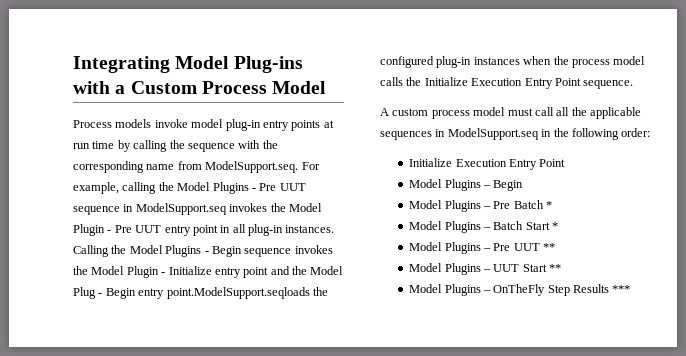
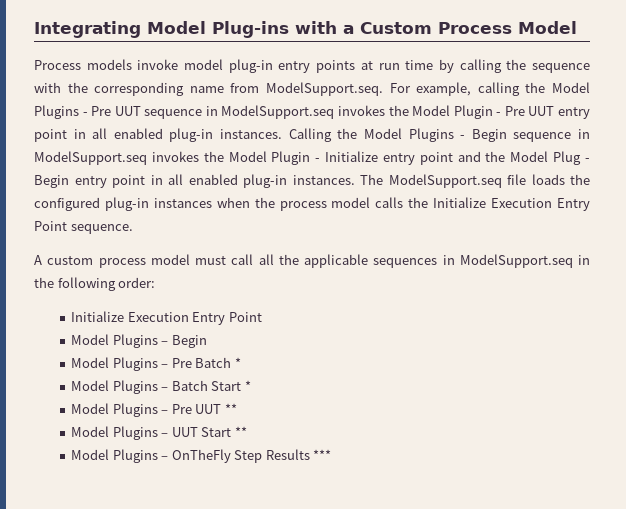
- Process models invoke model plug-in entry points at run time by calling the sequence with the corresponding name from ModelSupport.seq. For example, calling the Model Plugins - Pre UUT sequence in ModelSupport.seq invokes the Model Plugin - Pre UUT entry point in all plug-in instances.
+ Process models invoke model plug-in entry points at run time by calling the sequence with the corresponding name from ModelSupport.seq. For example, calling the Model Plugins - Pre UUT sequence in ModelSupport.seq invokes the Model Plugin - Pre UUT entry point in all enabled plug-in instances.
- Calling the Model Plugins - Begin sequence invokes the Model Plugin - Initialize entry point and the Model Plug - Begin entry point.ModelSupport.seqloads the configured plug-in instances when the process model calls the Initialize Execution Entry Point sequence.
+ Calling the Model Plugins - Begin sequence in ModelSupport.seq invokes the Model Plugin - Initialize entry point and the Model Plug - Begin entry point in all enabled plug-in instances. The ModelSupport.seq file loads the configured plug-in instances when the process model calls the Initialize Execution Entry Point sequence.

